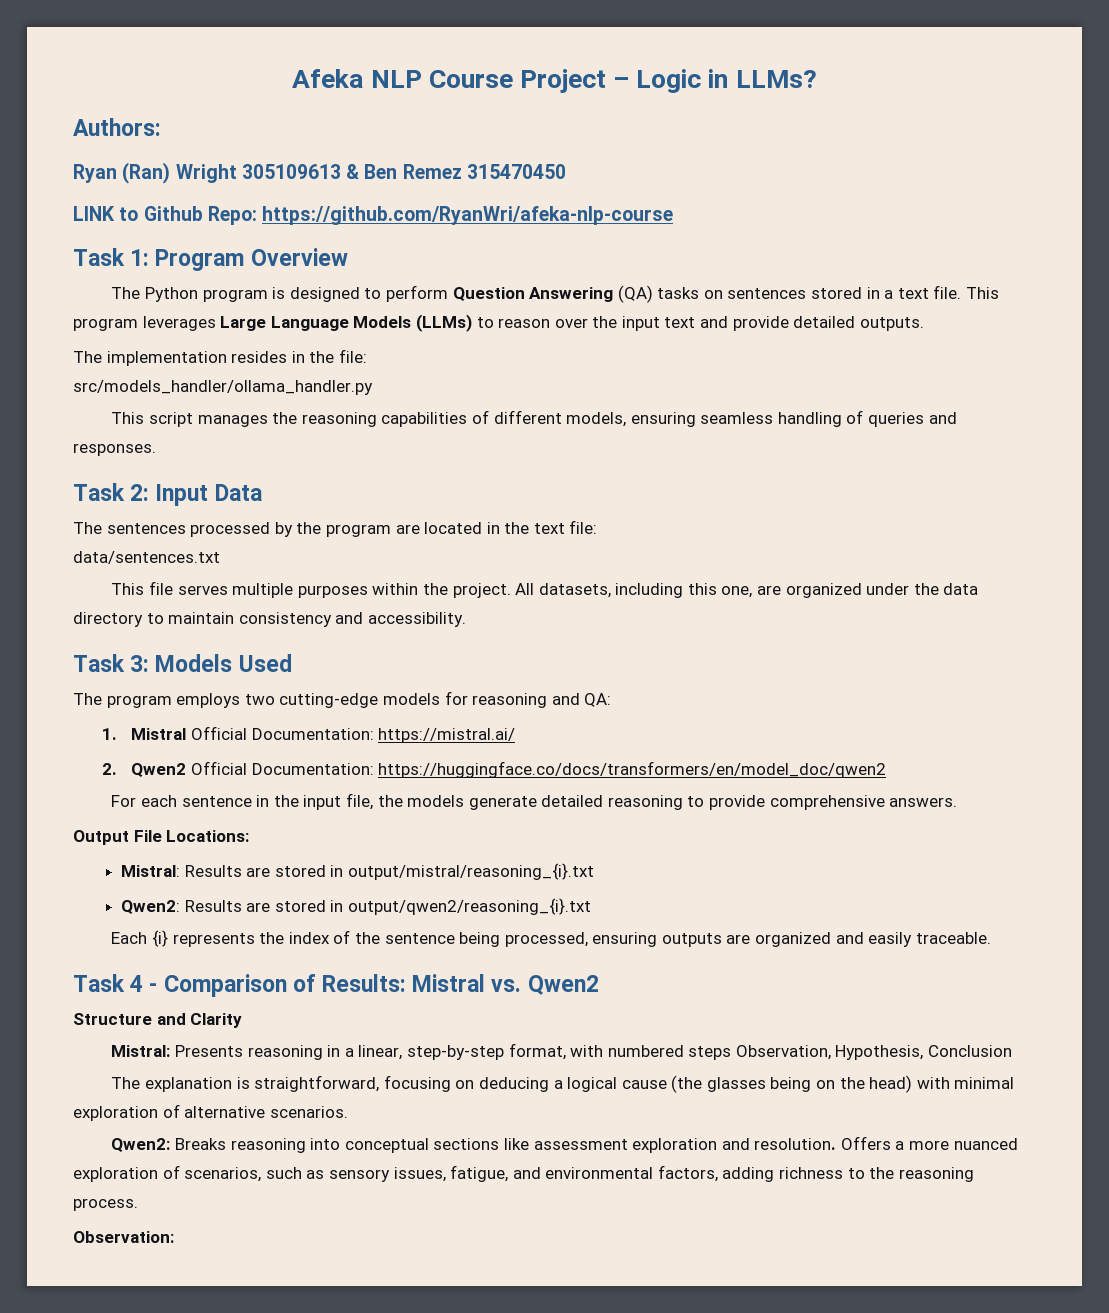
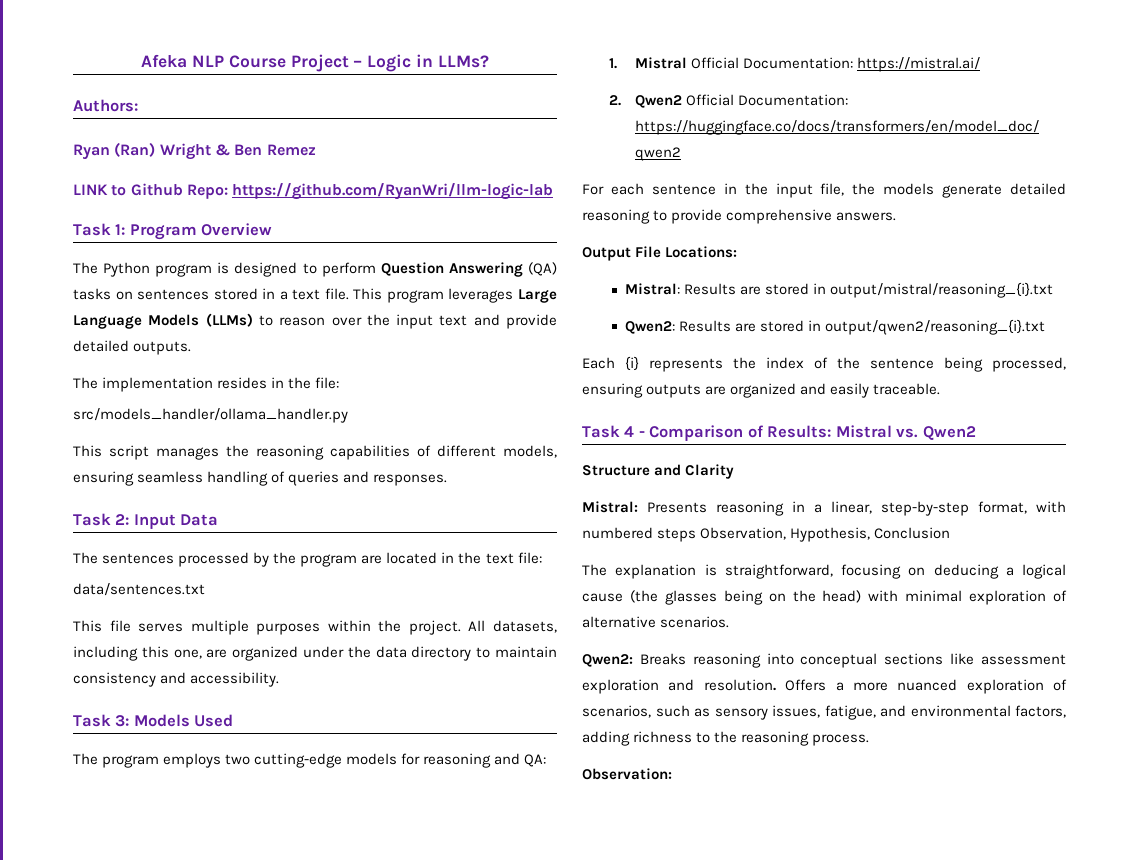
- Ryan (Ran) Wright 305109613 & Ben Remez 315470450
+ Ryan (Ran) Wright & Ben Remez
- LINK to Github Repo: https://github.com/RyanWri/afeka-nlp-course
+ LINK to Github Repo: https://github.com/RyanWri/llm-logic-lab

